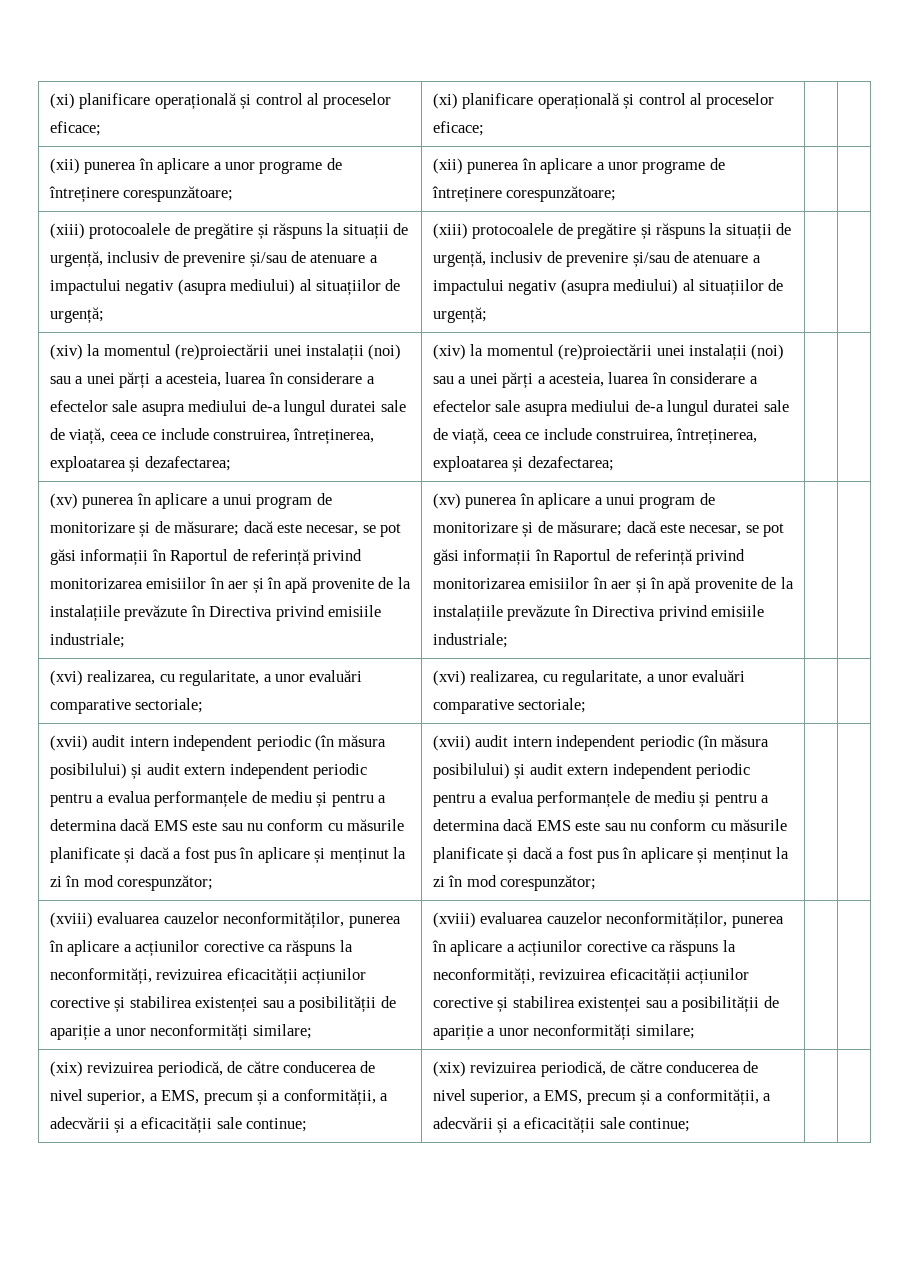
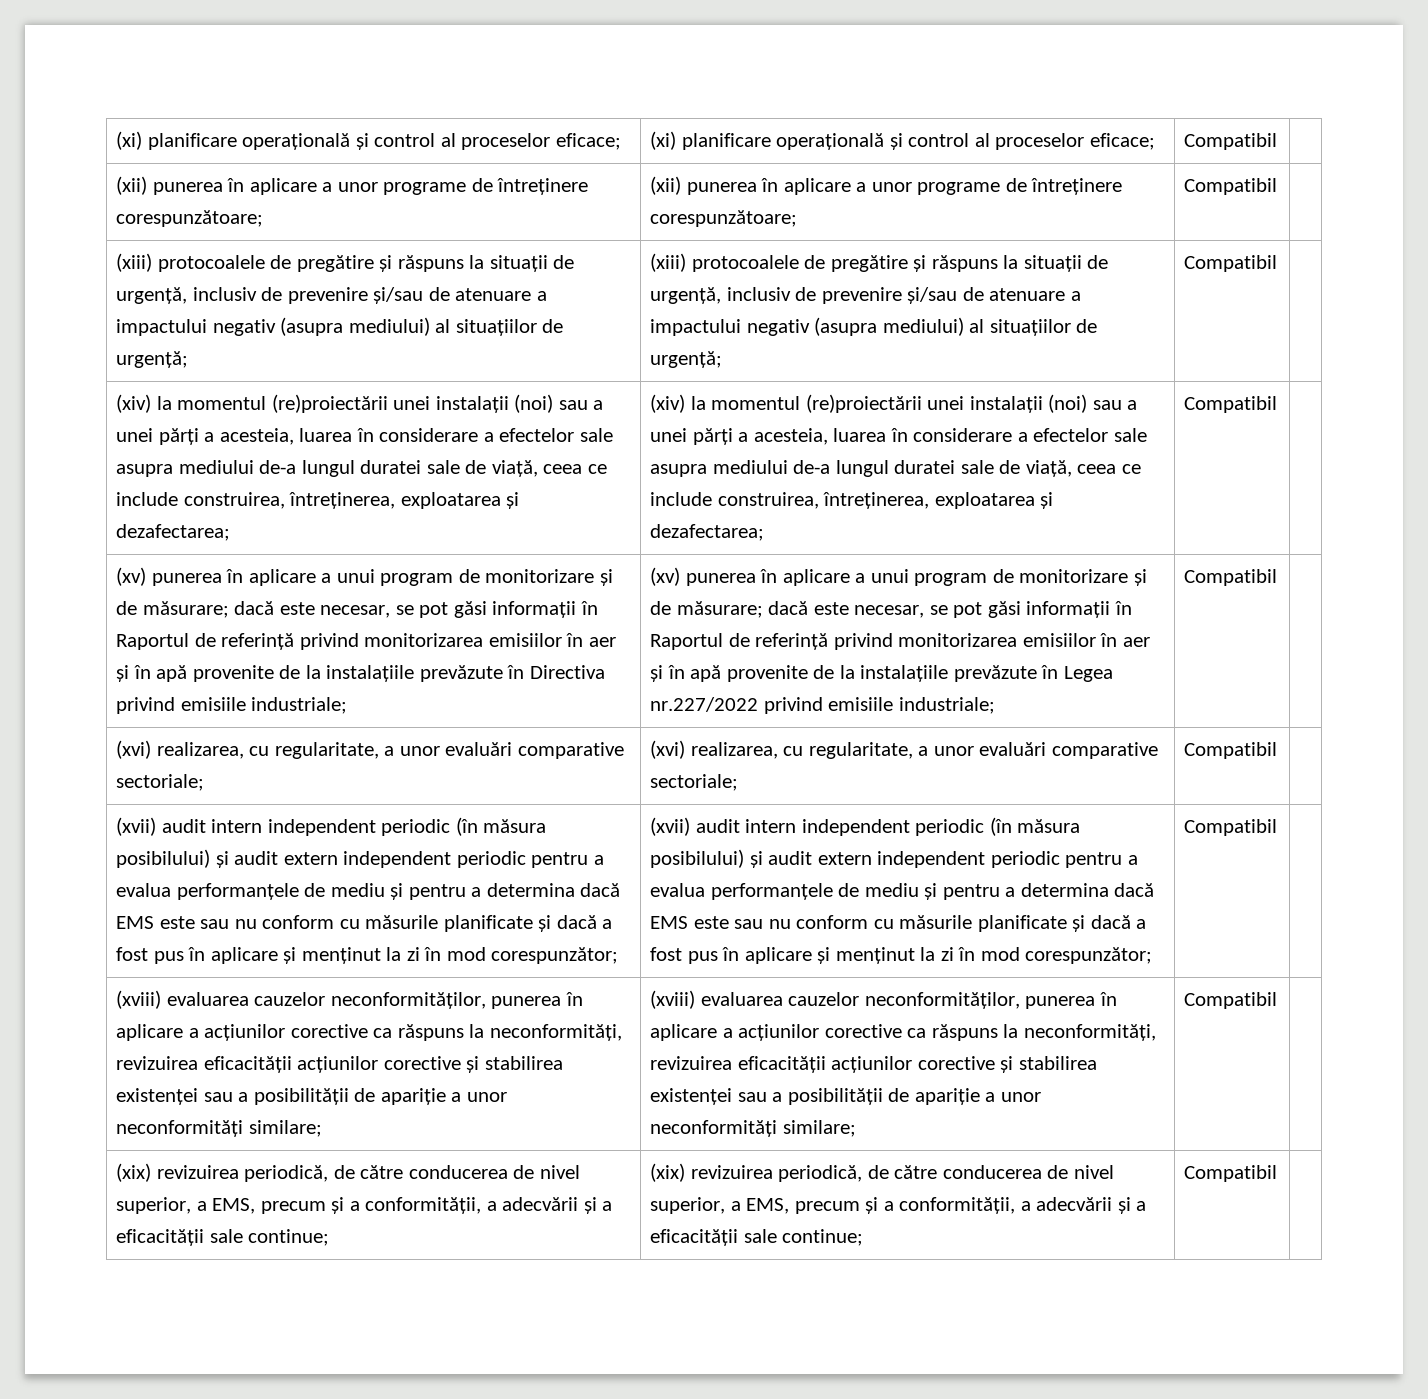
- (xi) planificare operațională și control al proceselor eficace; | (xi) planificare operațională și control al proceselor eficace; | |
+ (xi) planificare operațională și control al proceselor eficace; | (xi) planificare operațională și control al proceselor eficace; | Compatibil |
- (xii) punerea în aplicare a unor programe de întreținere corespunzătoare; | (xii) punerea în aplicare a unor programe de întreținere corespunzătoare; | |
+ (xii) punerea în aplicare a unor programe de întreținere corespunzătoare; | (xii) punerea în aplicare a unor programe de întreținere corespunzătoare; | Compatibil |
- (xiii) protocoalele de pregătire și răspuns la situații de urgență, inclusiv de prevenire și/sau de atenuare a impactului negativ (asupra mediului) al situațiilor de urgență; | (xiii) protocoalele de pregătire și răspuns la situații de urgență, inclusiv de prevenire și/sau de atenuare a impactului negativ (asupra mediului) al situațiilor de urgență;
+ (xiii) protocoalele de pregătire și răspuns la situații de urgență, inclusiv de prevenire și/sau de atenuare a impactului negativ (asupra mediului) al situațiilor de urgență; | (xiii) protocoalele de pregătire și răspuns la situații de urgență, inclusiv de prevenire și/sau de atenuare a impactului negativ (asupra mediului) al situațiilor de urgență; | Compatibil
- (xiv) la momentul (re)proiectării unei instalații (noi) sau a unei părți a acesteia, luarea în considerare a efectelor sale asupra mediului de-a lungul duratei sale de viață, ceea ce include construirea, întreținerea, exploatarea și dezafectarea; | (xiv) la momentul (re)proiectării unei instalații (noi) sau a unei părți a acesteia, luarea în considerare a efectelor sale asupra mediului de-a lungul duratei sale de viață, ceea ce include construirea, întreținerea, exploatarea și dezafectarea;
+ (xiv) la momentul (re)proiectării unei instalații (noi) sau a unei părți a acesteia, luarea în considerare a efectelor sale asupra mediului de-a lungul duratei sale de viață, ceea ce include construirea, întreținerea, exploatarea și dezafectarea; | (xiv) la momentul (re)proiectării unei instalații (noi) sau a unei părți a acesteia, luarea în considerare a efectelor sale asupra mediului de-a lungul duratei sale de viață, ceea ce include construirea, întreținerea, exploatarea și dezafectarea; | Compatibil
- dacă este necesar, se pot găsi informații în Raportul de referință privind monitorizarea emisiilor în aer și în apă provenite de la instalațiile prevăzute în Directiva privind emisiile industriale; | (xv) punerea în aplicare a unui program de monitorizare și de măsurare; dacă este necesar, se pot găsi informații în Raportul de referință privind monitorizarea emisiilor în aer și în apă provenite de la instalațiile prevăzute în Directiva privind emisiile industriale;
+ dacă este necesar, se pot găsi informații în Raportul de referință privind monitorizarea emisiilor în aer și în apă provenite de la instalațiile prevăzute în Directiva privind emisiile industriale; | (xv) punerea în aplicare a unui program de monitorizare și de măsurare; dacă este necesar, se pot găsi informații în Raportul de referință privind monitorizarea emisiilor în aer și în apă provenite de la instalațiile prevăzute în Legea nr.227/2022 privind emisiile industriale; | Compatibil
- (xvi) realizarea, cu regularitate, a unor evaluări comparative sectoriale; | (xvi) realizarea, cu regularitate, a unor evaluări comparative sectoriale; | |
+ (xvi) realizarea, cu regularitate, a unor evaluări comparative sectoriale; | (xvi) realizarea, cu regularitate, a unor evaluări comparative sectoriale; | Compatibil |
- (xvii) audit intern independent periodic (în măsura posibilului) și audit extern independent periodic pentru a evalua performanțele de mediu și pentru a determina dacă EMS este sau nu conform cu măsurile planificate și dacă a fost pus în aplicare și menținut la zi în mod corespunzător; | (xvii) audit intern independent periodic (în măsura posibilului) și audit extern independent periodic pentru a evalua performanțele de mediu și pentru a determina dacă EMS este sau nu conform cu măsurile planificate și dacă a fost pus în aplicare și menținut la zi în mod corespunzător;
+ (xvii) audit intern independent periodic (în măsura posibilului) și audit extern independent periodic pentru a evalua performanțele de mediu și pentru a determina dacă EMS este sau nu conform cu măsurile planificate și dacă a fost pus în aplicare și menținut la zi în mod corespunzător; | (xvii) audit intern independent periodic (în măsura posibilului) și audit extern independent periodic pentru a evalua performanțele de mediu și pentru a determina dacă EMS este sau nu conform cu măsurile planificate și dacă a fost pus în aplicare și menținut la zi în mod corespunzător; | Compatibil
- (xviii) evaluarea cauzelor neconformităților, punerea în aplicare a acțiunilor corective ca răspuns la neconformități, revizuirea eficacității acțiunilor corective și stabilirea existenței sau a posibilității de apariție a unor neconformități similare; | (xviii) evaluarea cauzelor neconformităților, punerea în aplicare a acțiunilor corective ca răspuns la neconformități, revizuirea eficacității acțiunilor corective și stabilirea existenței sau a posibilității de apariție a unor neconformități similare;
+ (xviii) evaluarea cauzelor neconformităților, punerea în aplicare a acțiunilor corective ca răspuns la neconformități, revizuirea eficacității acțiunilor corective și stabilirea existenței sau a posibilității de apariție a unor neconformități similare; | (xviii) evaluarea cauzelor neconformităților, punerea în aplicare a acțiunilor corective ca răspuns la neconformități, revizuirea eficacității acțiunilor corective și stabilirea existenței sau a posibilității de apariție a unor neconformități similare; | Compatibil
- (xix) revizuirea periodică, de către conducerea de nivel superior, a EMS, precum și a conformității, a adecvării și a eficacității sale continue; | (xix) revizuirea periodică, de către conducerea de nivel superior, a EMS, precum și a conformității, a adecvării și a eficacității sale continue;
+ (xix) revizuirea periodică, de către conducerea de nivel superior, a EMS, precum și a conformității, a adecvării și a eficacității sale continue; | (xix) revizuirea periodică, de către conducerea de nivel superior, a EMS, precum și a conformității, a adecvării și a eficacității sale continue; | Compatibil

